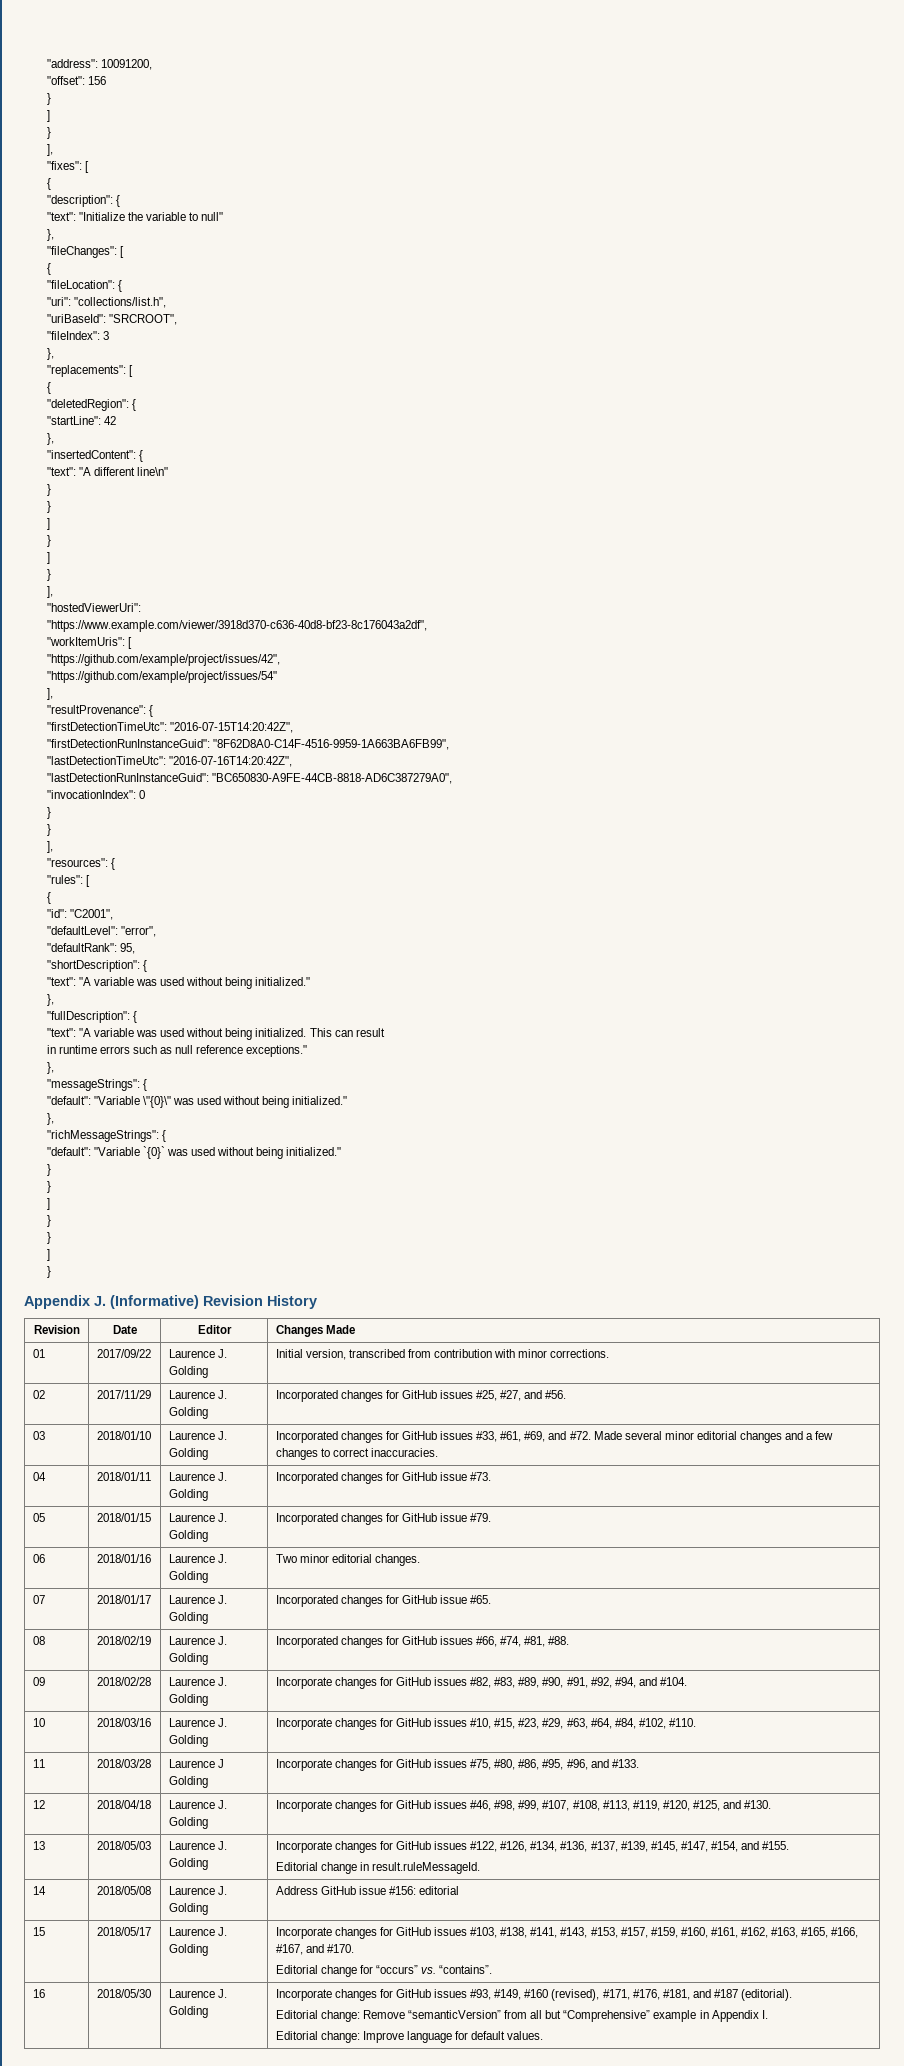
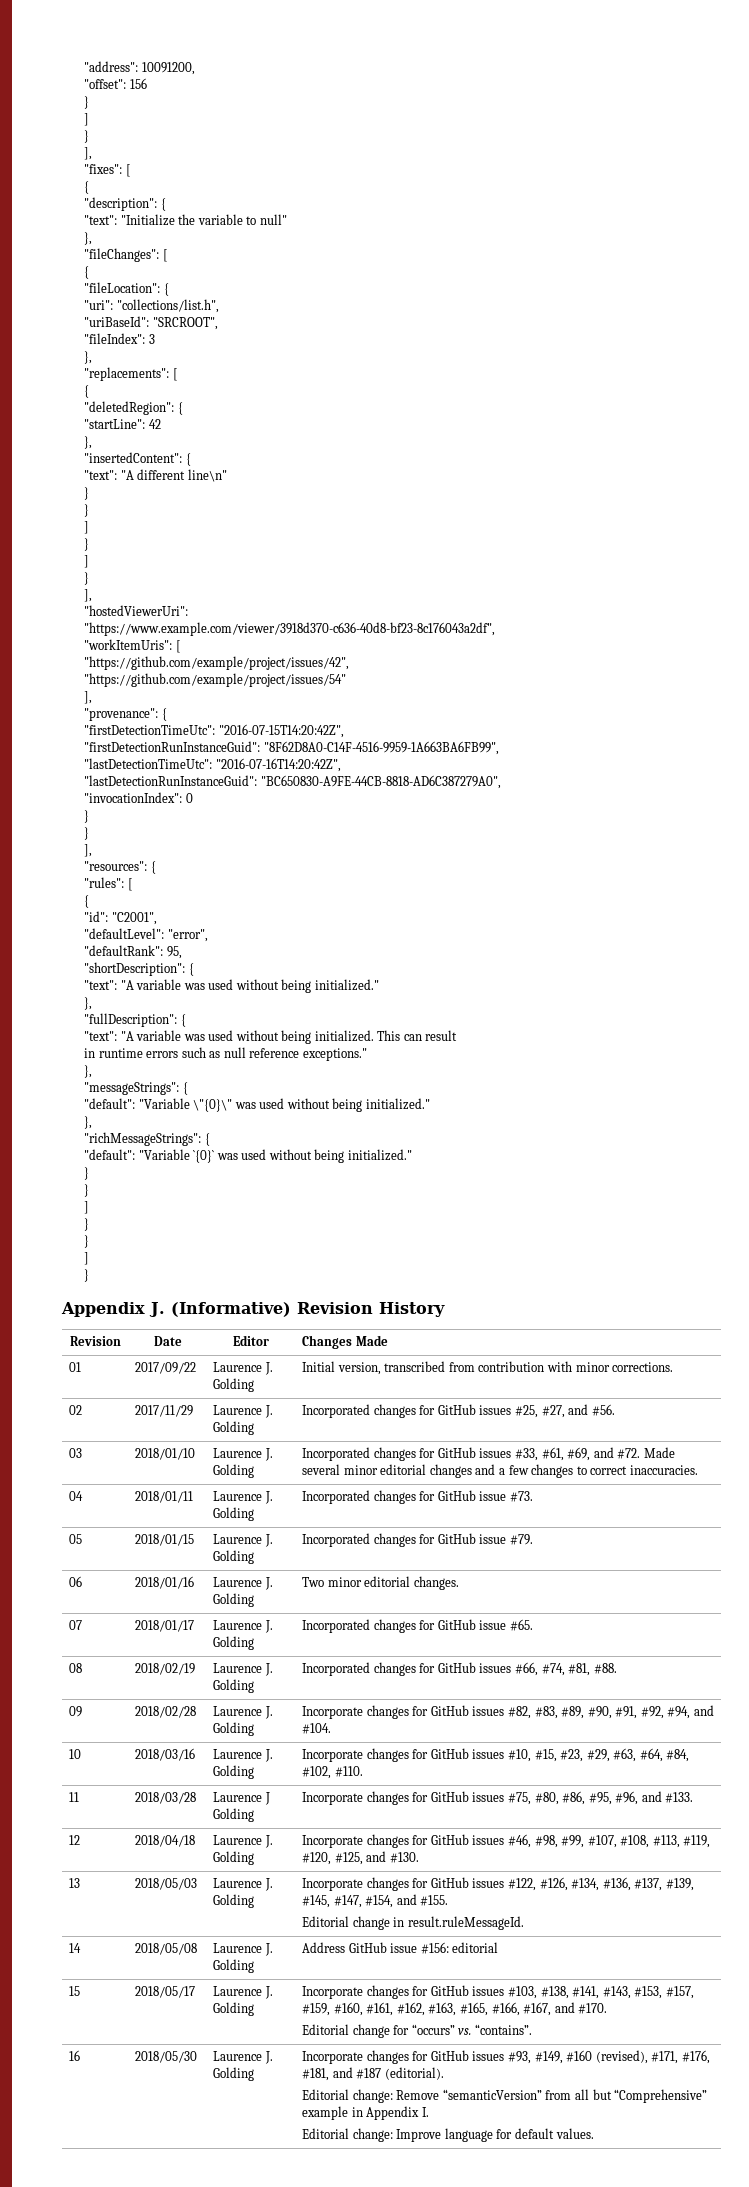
- "resultProvenance": {
+ "provenance": {

